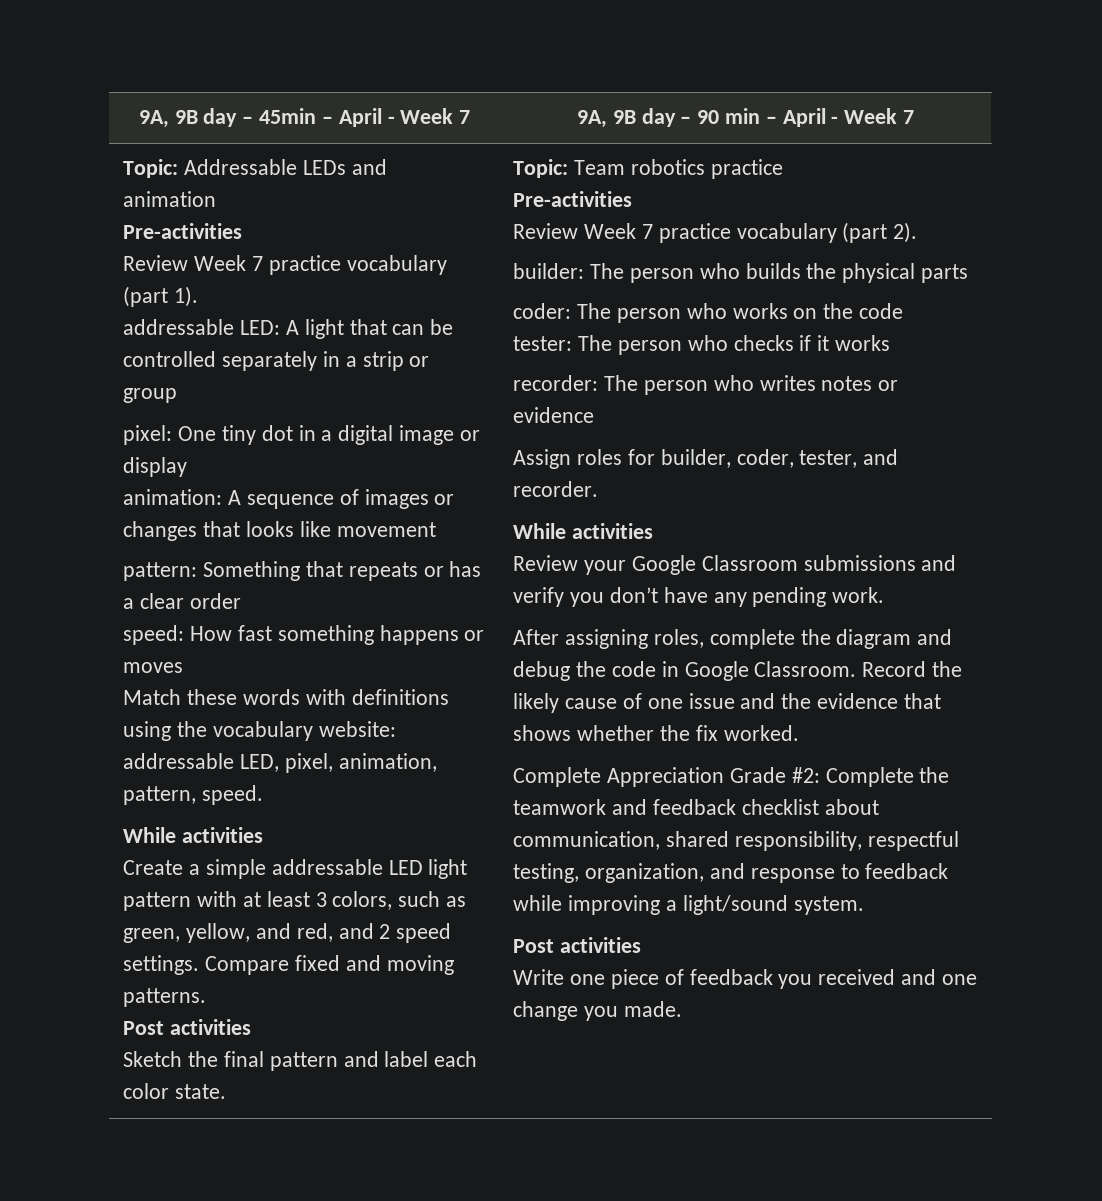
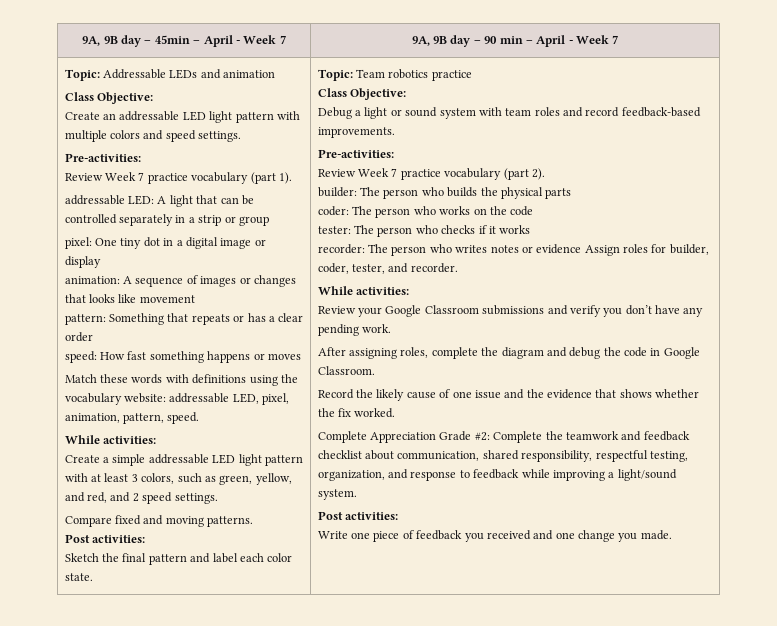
  Topic: Addressable LEDs and animation
- Pre-activities
+ Class Objective:
+ Create an addressable LED light pattern with multiple colors and speed settings.
+ Pre-activities:
  Match these words with definitions using the vocabulary website: addressable LED, pixel, animation, pattern, speed.
- While activities
+ While activities:
- Create a simple addressable LED light pattern with at least 3 colors, such as green, yellow, and red, and 2 speed settings. Compare fixed and moving patterns.
- Post activities
+ Create a simple addressable LED light pattern with at least 3 colors, such as green, yellow, and red, and 2 speed settings.
+ Compare fixed and moving patterns.
+ Post activities:
  Topic: Team robotics practice
- Pre-activities
+ Class Objective:
+ Debug a light or sound system with team roles and record feedback-based improvements.
+ Pre-activities:
- recorder: The person who writes notes or evidence
- Assign roles for builder, coder, tester, and recorder.
- While activities
+ recorder: The person who writes notes or evidence Assign roles for builder, coder, tester, and recorder.
+ While activities:
- After assigning roles, complete the diagram and debug the code in Google Classroom. Record the likely cause of one issue and the evidence that shows whether the fix worked.
+ After assigning roles, complete the diagram and debug the code in Google Classroom.
+ Record the likely cause of one issue and the evidence that shows whether the fix worked.
  Complete Appreciation Grade #2: Complete the teamwork and feedback checklist about communication, shared responsibility, respectful testing, organization, and response to feedback while improving a light/sound system.
- Post activities
+ Post activities:

